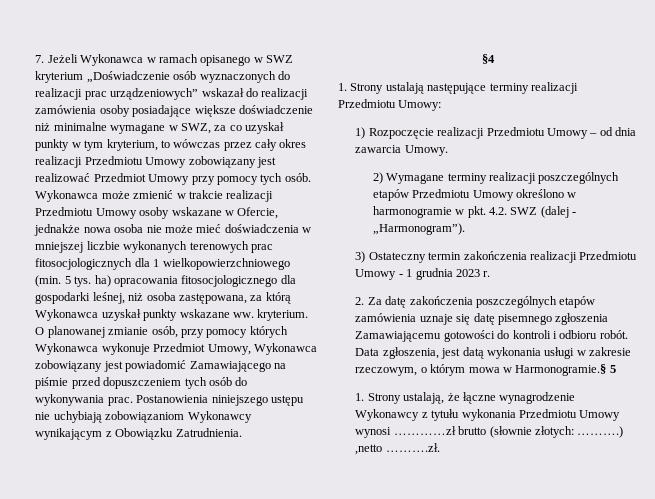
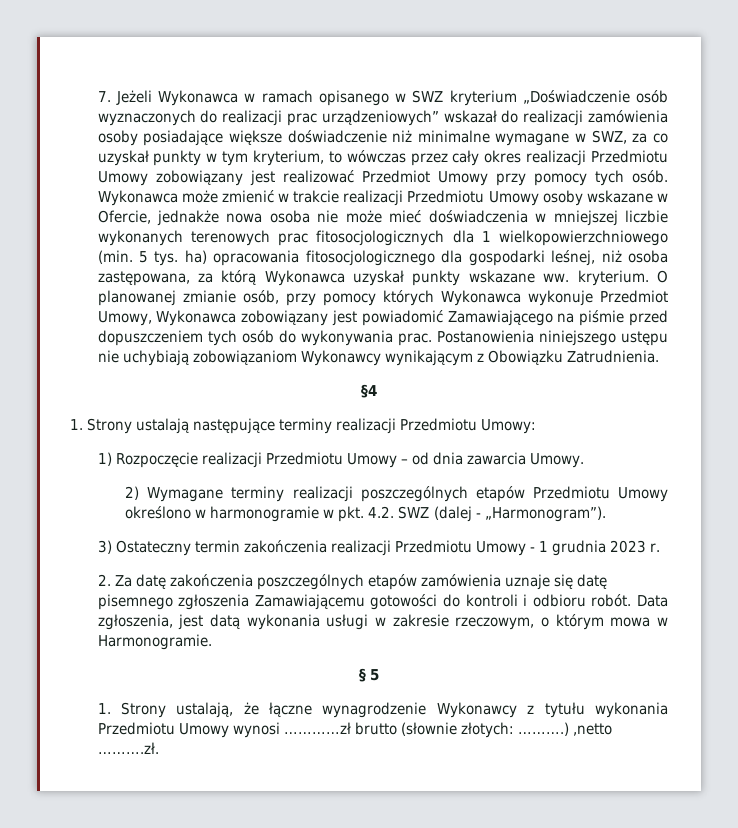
- Data zgłoszenia, jest datą wykonania usługi w zakresie rzeczowym, o którym mowa w Harmonogramie.§ 5
+ Data zgłoszenia, jest datą wykonania usługi w zakresie rzeczowym, o którym mowa w Harmonogramie.
+ § 5

